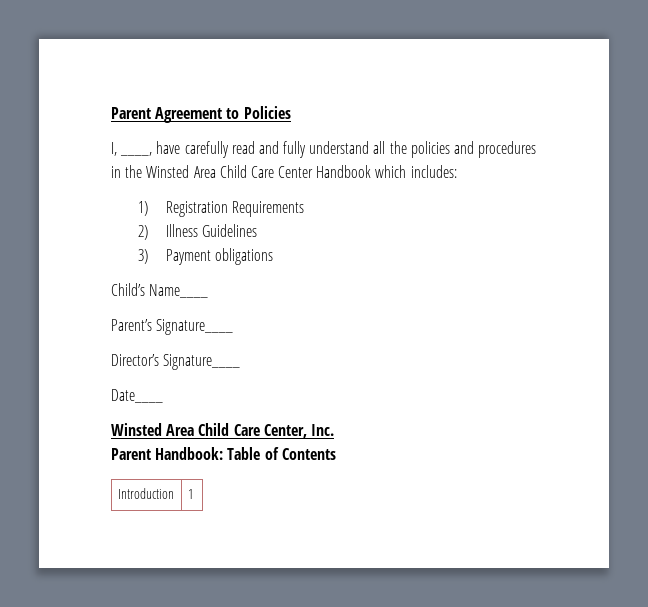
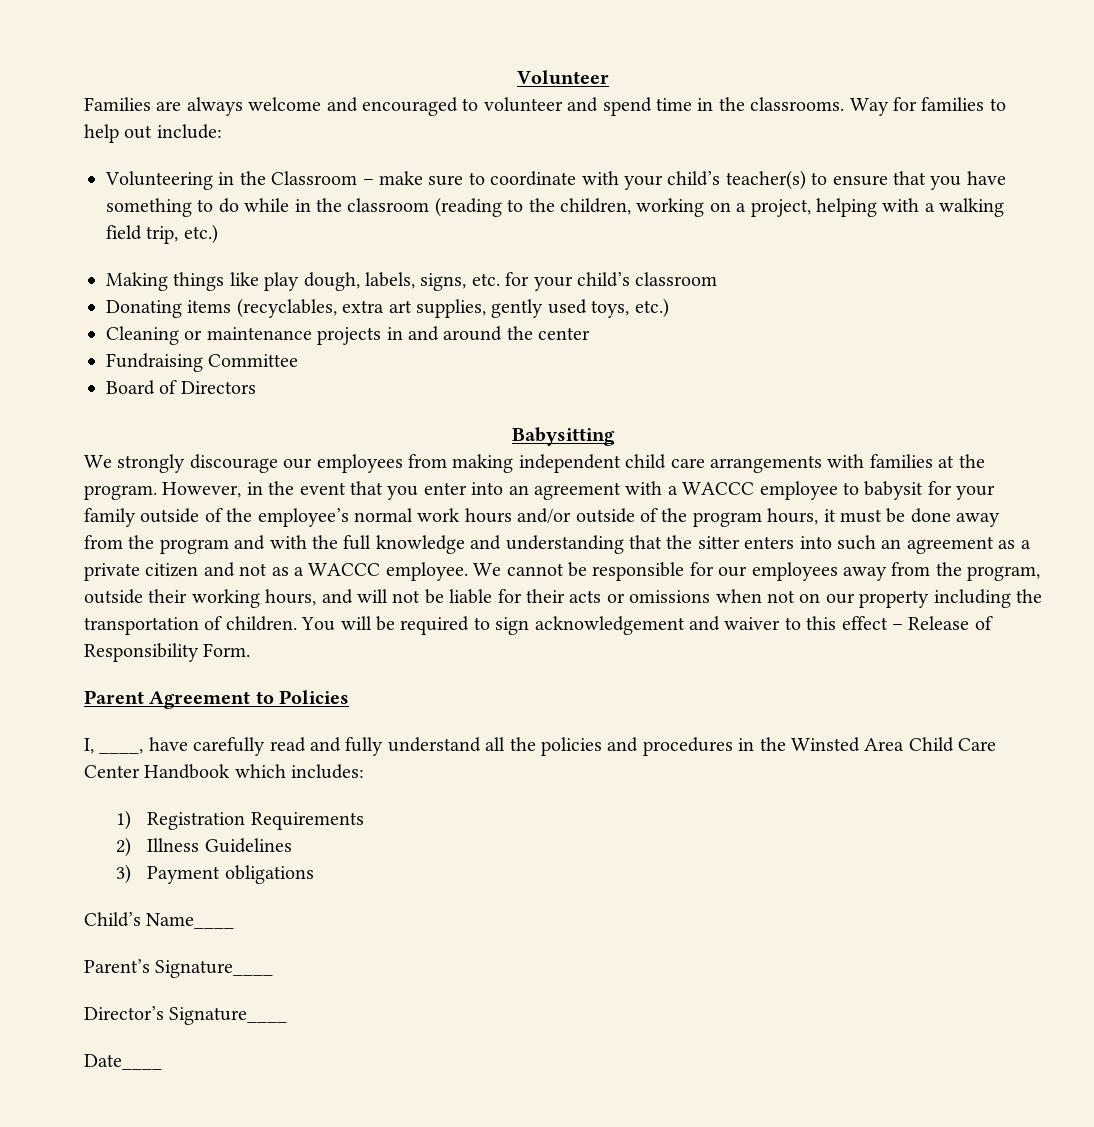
+ Volunteer
+ Families are always welcome and encouraged to volunteer and spend time in the classrooms. Way for families to help out include:
+ Volunteering in the Classroom – make sure to coordinate with your child’s teacher(s) to ensure that you have something to do while in the classroom (reading to the children, working on a project, helping with a walking field trip, etc.)
+ Making things like play dough, labels, signs, etc. for your child’s classroom
+ Donating items (recyclables, extra art supplies, gently used toys, etc.)
+ Cleaning or maintenance projects in and around the center
+ Fundraising Committee
+ Board of Directors
+ Babysitting
+ We strongly discourage our employees from making independent child care arrangements with families at the program. However, in the event that you enter into an agreement with a WACCC employee to babysit for your family outside of the employee’s normal work hours and/or outside of the program hours, it must be done away from the program and with the full knowledge and understanding that the sitter enters into such an agreement as a private citizen and not as a WACCC employee. We cannot be responsible for our employees away from the program, outside their working hours, and will not be liable for their acts or omissions when not on our property including the transportation of children. You will be required to sign acknowledgement and waiver to this effect – Release of Responsibility Form.
- Winsted Area Child Care Center, Inc.
- Parent Handbook: Table of Contents
- Introduction | 1

